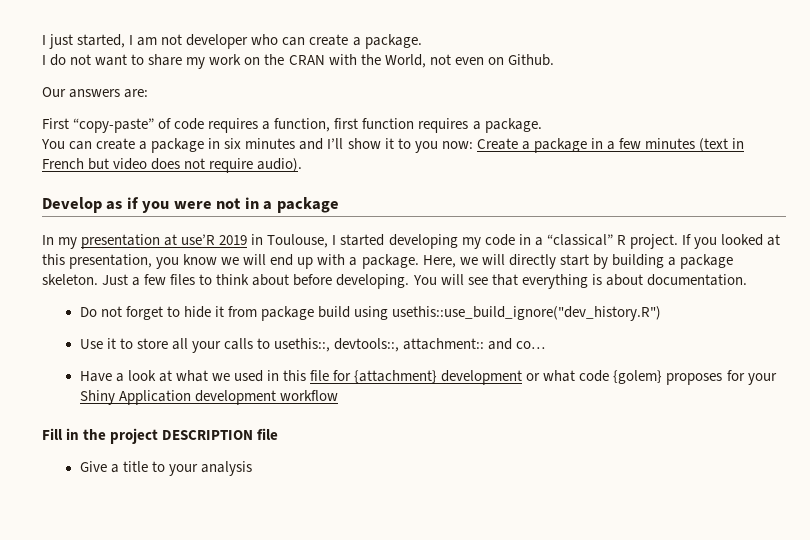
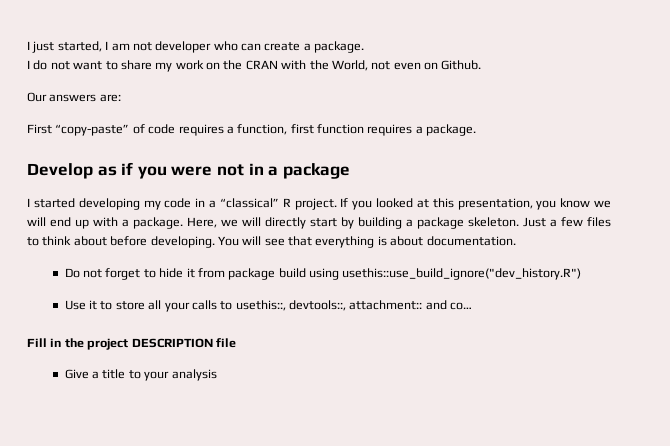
- You can create a package in six minutes and I’ll show it to you now: Create a package in a few minutes (text in French but video does not require audio).
- In my presentation at use’R 2019 in Toulouse, I started developing my code in a “classical” R project.
+ I started developing my code in a “classical” R project.
- Have a look at what we used in this file for {attachment} development or what code {golem} proposes for your Shiny Application development workflow

